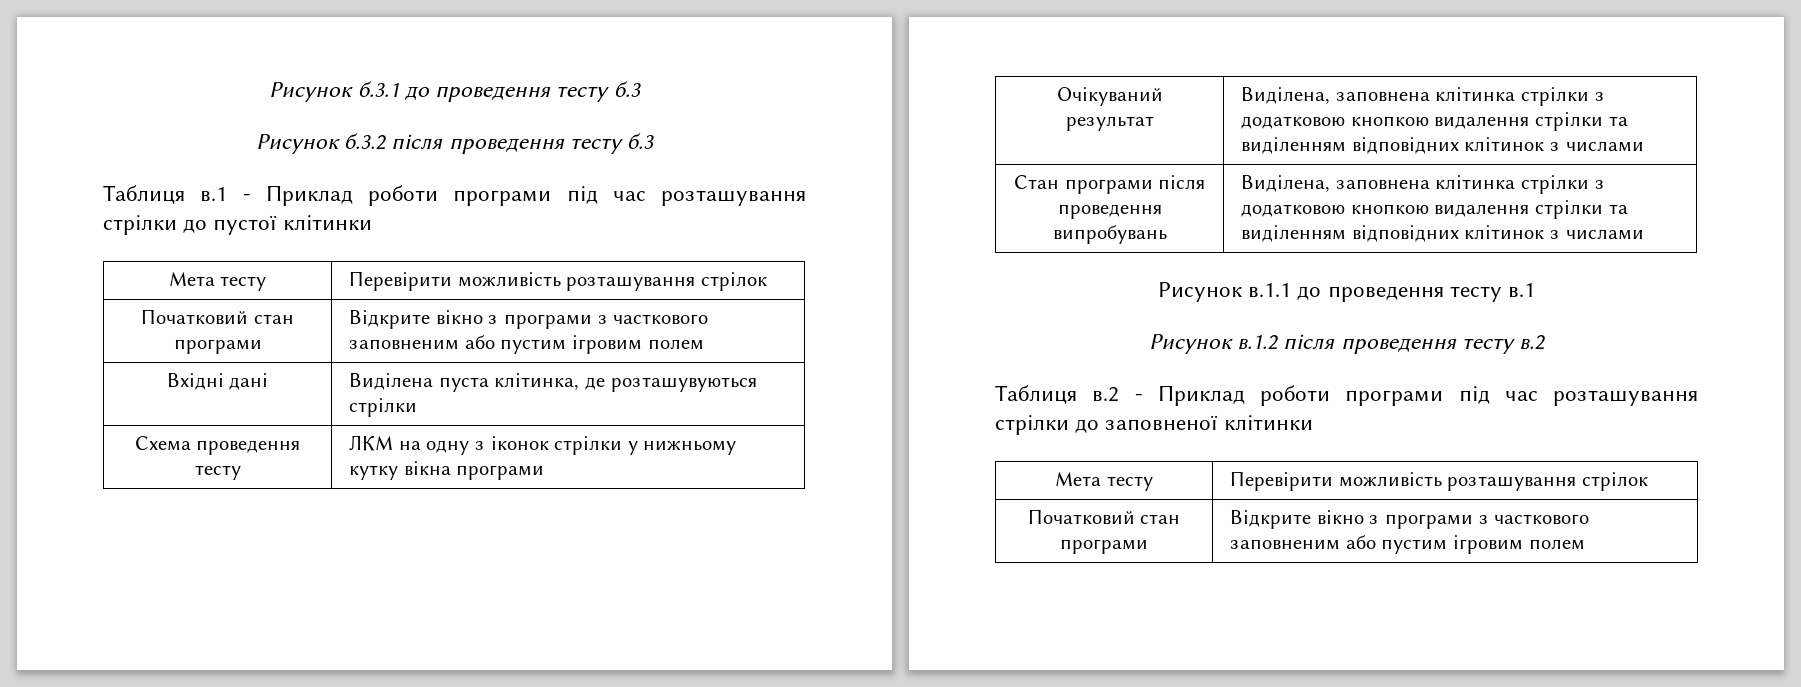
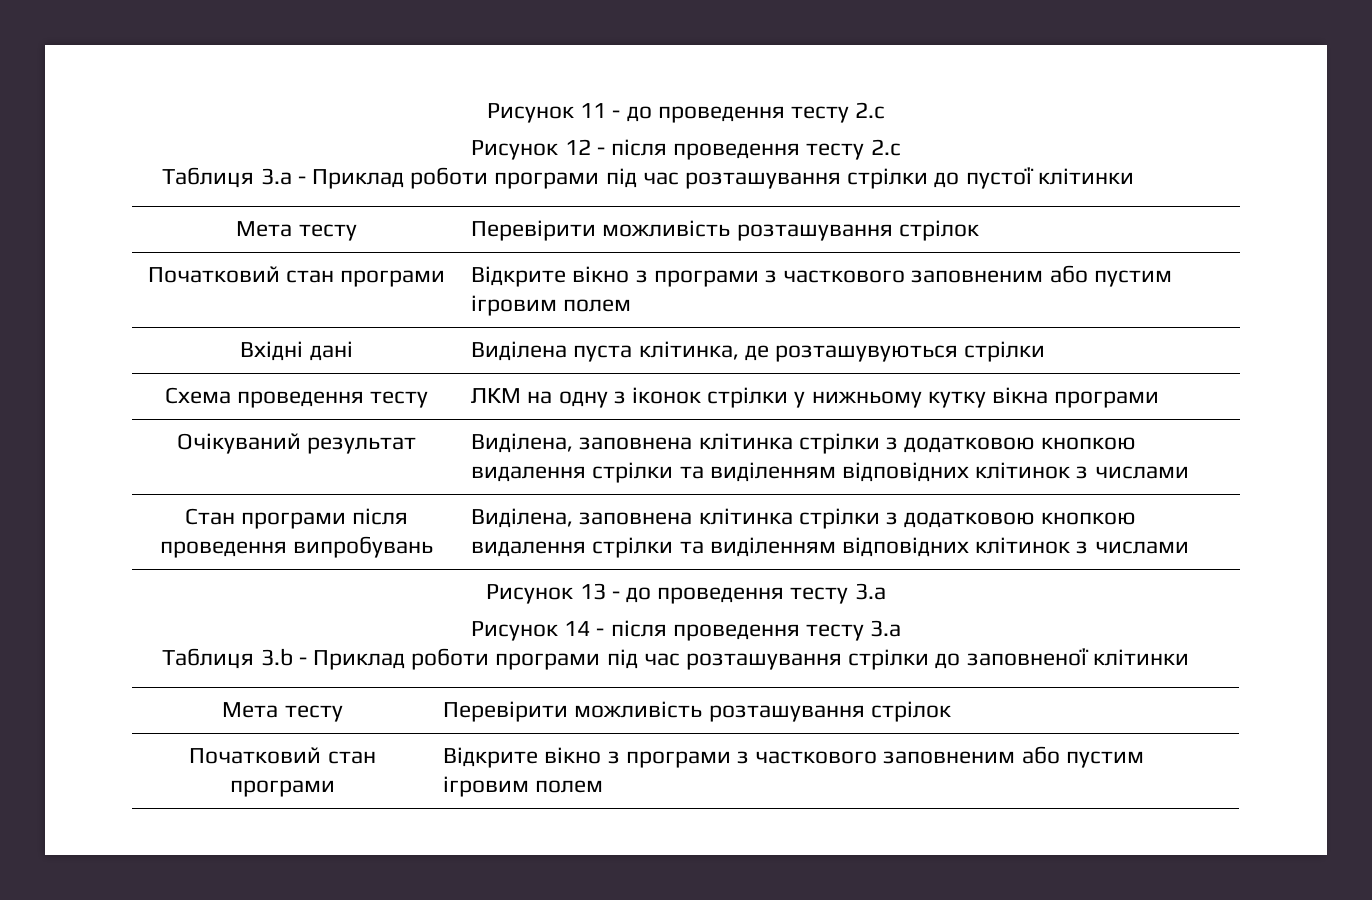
- Рисунок б.3.1 до проведення тесту б.3
- Рисунок б.3.2 після проведення тесту б.3
- Таблиця в.1 - Приклад роботи програми під час розташування стрілки до пустої клітинки
+ Рисунок 11 - до проведення тесту 2.c
+ Рисунок 12 - після проведення тесту 2.c
+ Таблиця 3.a - Приклад роботи програми під час розташування стрілки до пустої клітинки
- Рисунок в.1.1 до проведення тесту в.1
- Рисунок в.1.2 після проведення тесту в.2
- Таблиця в.2 - Приклад роботи програми під час розташування стрілки до заповненої клітинки
+ Рисунок 13 - до проведення тесту 3.a
+ Рисунок 14 - після проведення тесту 3.a
+ Таблиця 3.b - Приклад роботи програми під час розташування стрілки до заповненої клітинки

